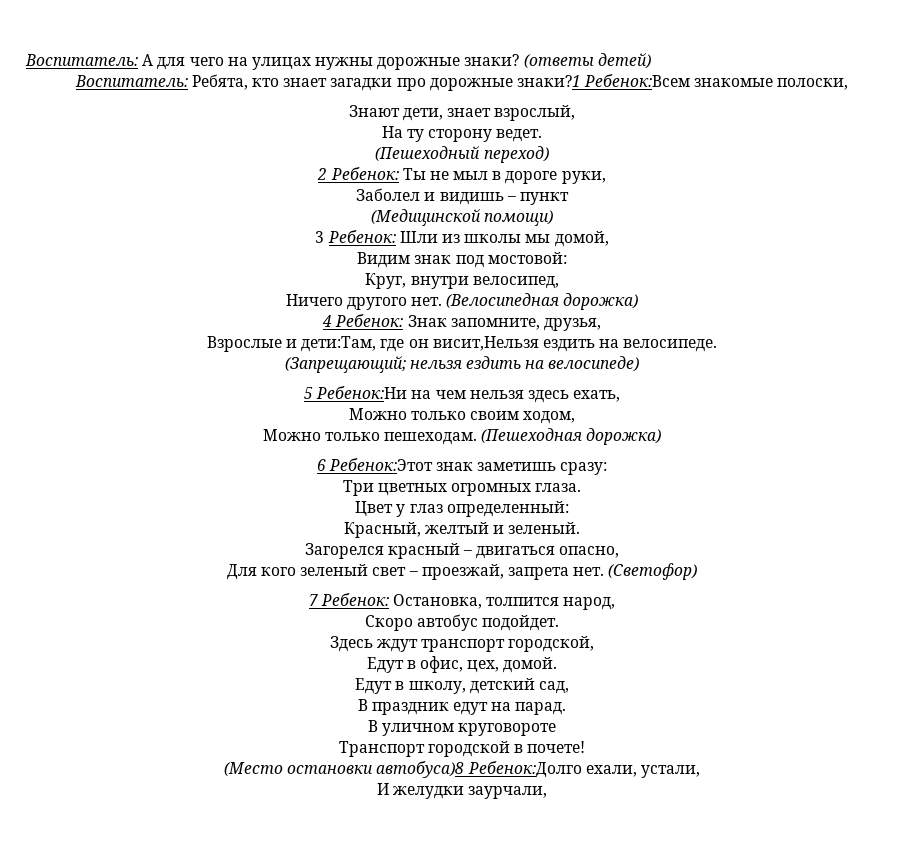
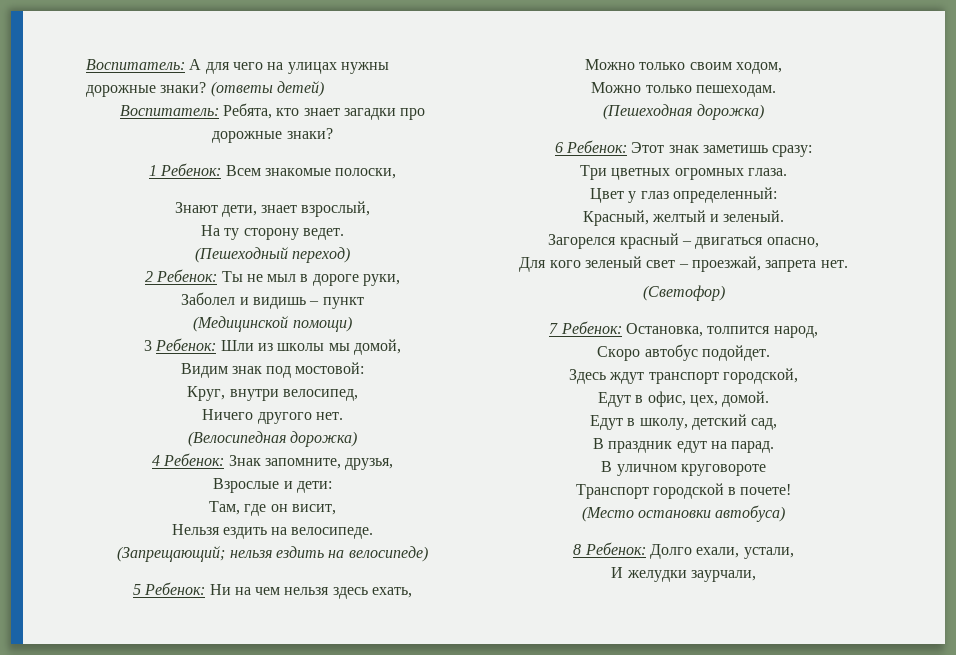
- Воспитатель: Ребята, кто знает загадки про дорожные знаки?1 Ребенок:Всем знакомые полоски,
+ Воспитатель: Ребята, кто знает загадки про дорожные знаки?
+ 1 Ребенок: Всем знакомые полоски,
- Ничего другого нет. (Велосипедная дорожка)
+ Ничего другого нет.
+ (Велосипедная дорожка)
- Взрослые и дети:Там, где он висит,Нельзя ездить на велосипеде.
+ Взрослые и дети:
+ Там, где он висит,
+ Нельзя ездить на велосипеде.
- 5 Ребенок:Ни на чем нельзя здесь ехать,
+ 5 Ребенок: Ни на чем нельзя здесь ехать,
- Можно только пешеходам. (Пешеходная дорожка)
+ Можно только пешеходам.
+ (Пешеходная дорожка)
- 6 Ребенок:Этот знак заметишь сразу:
+ 6 Ребенок: Этот знак заметишь сразу:
- Для кого зеленый свет – проезжай, запрета нет. (Светофор)
+ Для кого зеленый свет – проезжай, запрета нет.
+ (Светофор)
- (Место остановки автобуса)8 Ребенок:Долго ехали, устали,
+ (Место остановки автобуса)
+ 8 Ребенок: Долго ехали, устали,

